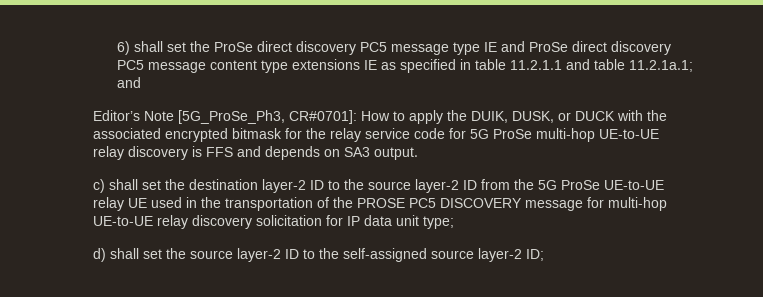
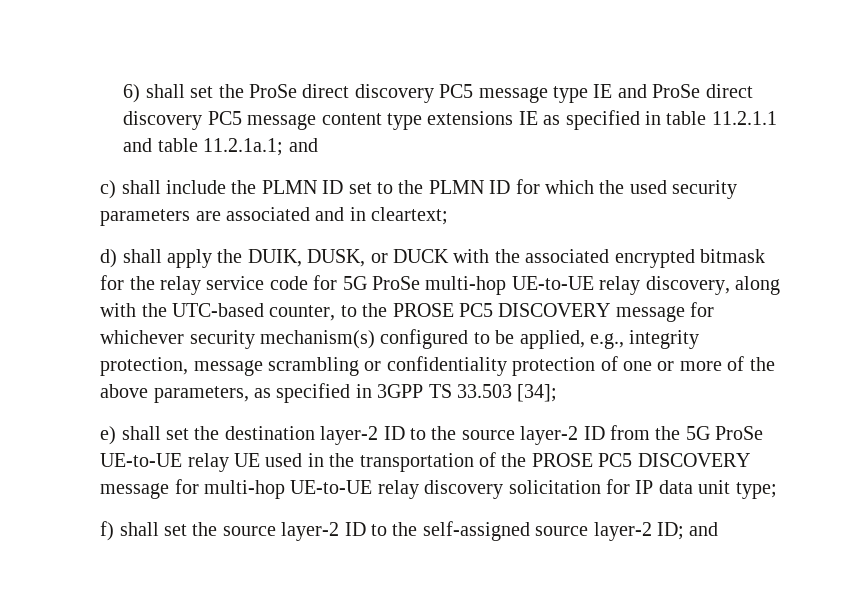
- Editor’s Note [5G_ProSe_Ph3, CR#0701]: How to apply the DUIK, DUSK, or DUCK with the associated encrypted bitmask for the relay service code for 5G ProSe multi-hop UE-to-UE relay discovery is FFS and depends on SA3 output.
- c) shall set the destination layer-2 ID to the source layer-2 ID from the 5G ProSe UE-to-UE relay UE used in the transportation of the PROSE PC5 DISCOVERY message for multi-hop UE-to-UE relay discovery solicitation for IP data unit type;
+ c) shall include the PLMN ID set to the PLMN ID for which the used security parameters are associated and in cleartext;
+ d) shall apply the DUIK, DUSK, or DUCK with the associated encrypted bitmask for the relay service code for 5G ProSe multi-hop UE-to-UE relay discovery, along with the UTC-based counter, to the PROSE PC5 DISCOVERY message for whichever security mechanism(s) configured to be applied, e.g., integrity protection, message scrambling or confidentiality protection of one or more of the above parameters, as specified in 3GPP TS 33.503 [34];
+ e) shall set the destination layer-2 ID to the source layer-2 ID from the 5G ProSe UE-to-UE relay UE used in the transportation of the PROSE PC5 DISCOVERY message for multi-hop UE-to-UE relay discovery solicitation for IP data unit type;
- d) shall set the source layer-2 ID to the self-assigned source layer-2 ID;
+ f) shall set the source layer-2 ID to the self-assigned source layer-2 ID; and

